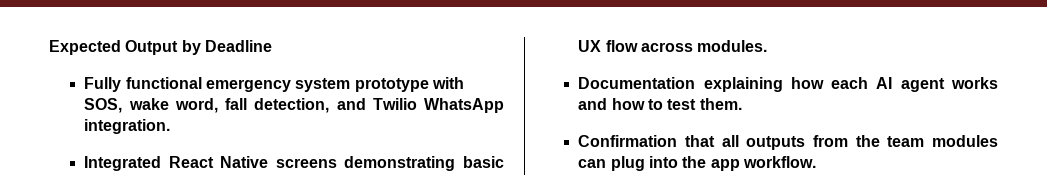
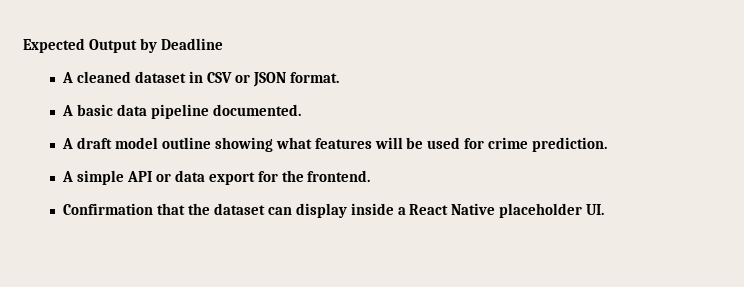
- Fully functional emergency system prototype with SOS, wake word, fall detection, and Twilio WhatsApp integration.
- Integrated React Native screens demonstrating basic UX flow across modules.
- Documentation explaining how each AI agent works and how to test them.
- Confirmation that all outputs from the team modules can plug into the app workflow.
+ A cleaned dataset in CSV or JSON format.
+ A basic data pipeline documented.
+ A draft model outline showing what features will be used for crime prediction.
+ A simple API or data export for the frontend.
+ Confirmation that the dataset can display inside a React Native placeholder UI.

